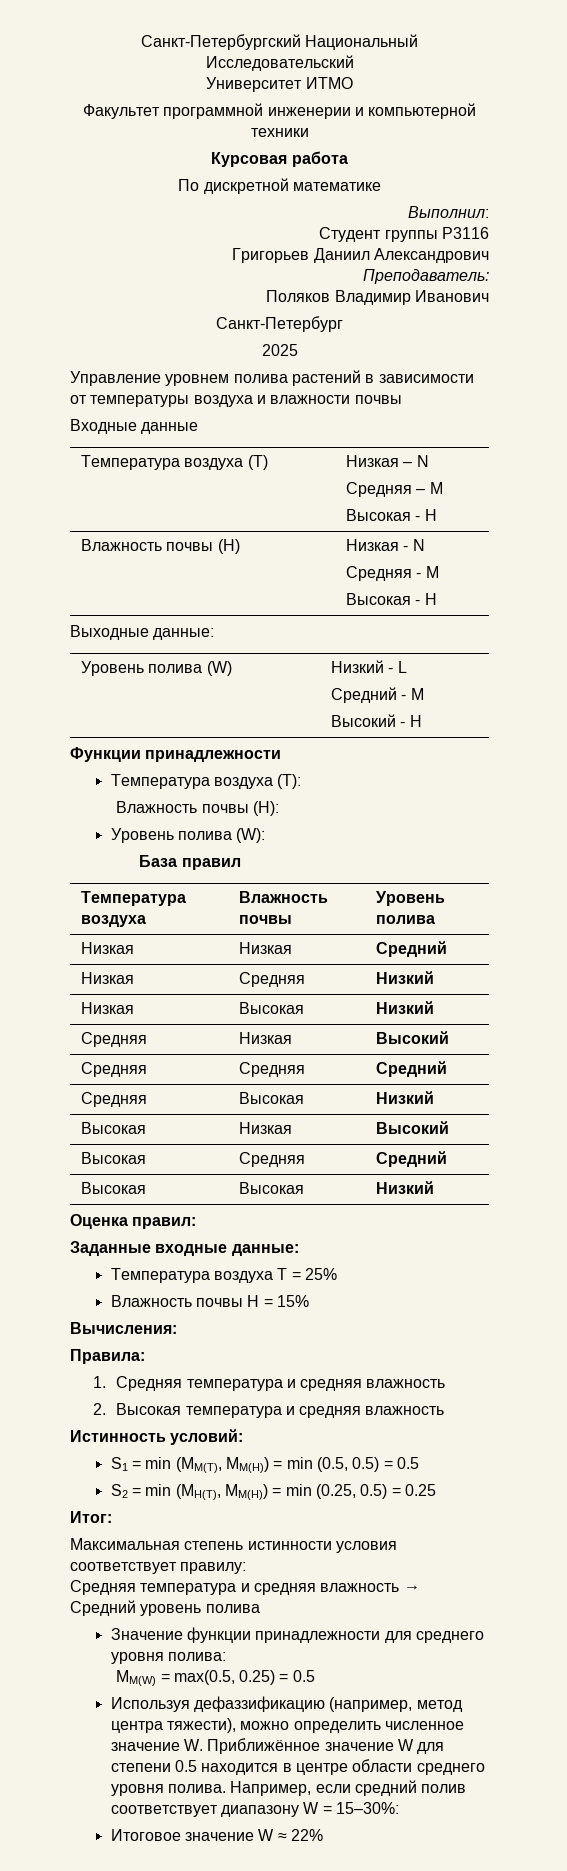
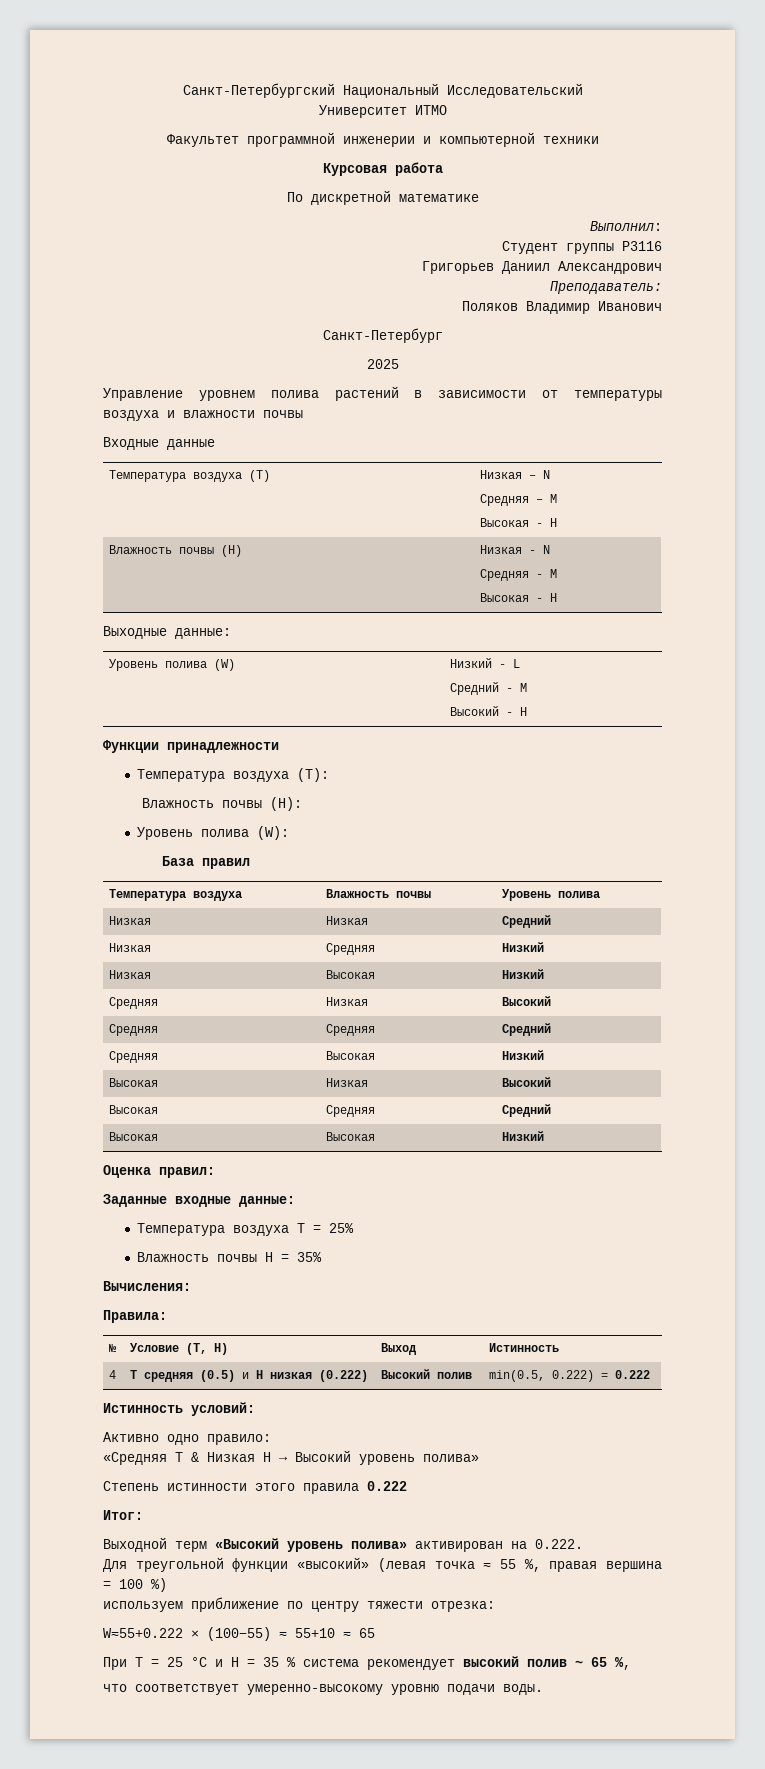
- Влажность почвы H = 15%
+ Влажность почвы H = 35%
- 1. Средняя температура и средняя влажность
- 2. Высокая температура и средняя влажность
+ № | Условие (T, H) | Выход | Истинность
+ 4 | T средняя (0.5) и H низкая (0.222) | Высокий полив | min(0.5, 0.222) = 0.222
  Истинность условий:
- S1 = min (MM(T), MM(H)) = min (0.5, 0.5) = 0.5
- S2 = min (MH(T), MM(H)) = min (0.25, 0.5) = 0.25
+ Активно одно правило:
+ «Средняя T & Низкая H → Высокий уровень полива»
+ Степень истинности этого правила 0.222
  Итог:
- Максимальная степень истинности условия соответствует правилу:
- Средняя температура и средняя влажность → Средний уровень полива
- Значение функции принадлежности для среднего уровня полива:
- MM(W) = max(0.5, 0.25) = 0.5
- Используя дефаззификацию (например, метод центра тяжести), можно определить численное значение W. Приближённое значение W для степени 0.5 находится в центре области среднего уровня полива. Например, если средний полив соответствует диапазону W = 15–30%:
- Итоговое значение W ≈ 22%
+ Выходной терм «Высокий уровень полива» активирован на 0.222.
+ Для треугольной функции «высокий» (левая точка ≈ 55 %, правая вершина = 100 %)
+ используем приближение по центру тяжести отрезка:
+ W≈55+0.222 × (100−55) ≈ 55+10 ≈ 65
+ При T = 25 °C и H = 35 % система рекомендует высокий полив ~ 65 %,
+ что соответствует умеренно-высокому уровню подачи воды.

